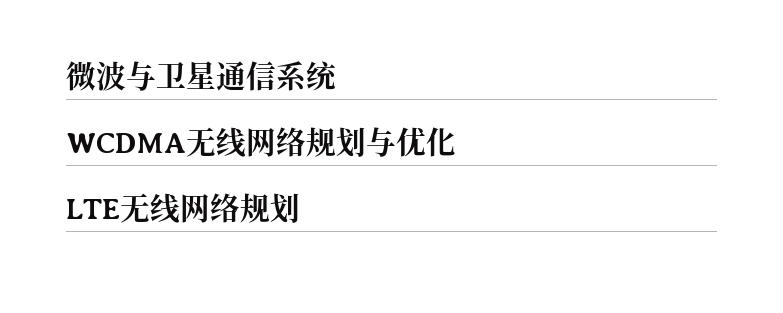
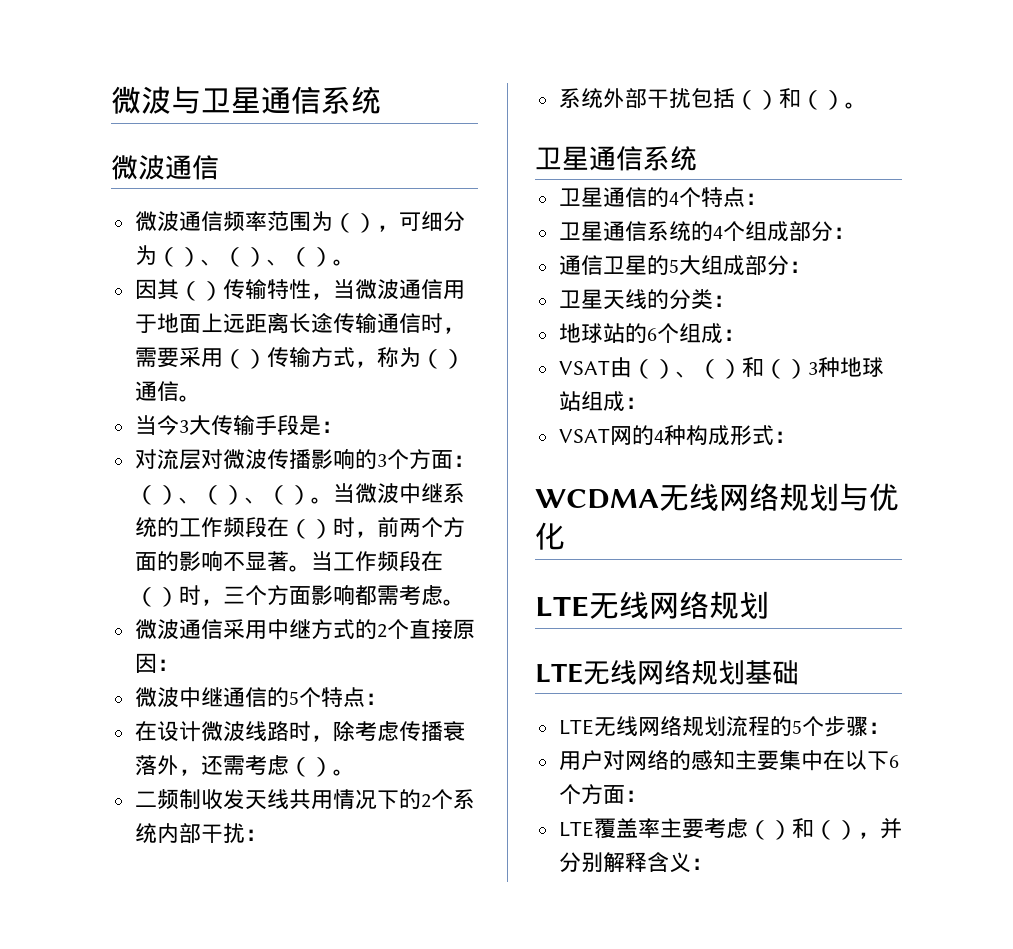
  微波与卫星通信系统
+ 微波通信
+ 微波通信频率范围为（），可细分为（）、（）、（）。
+ 因其（）传输特性，当微波通信用于地面上远距离长途传输通信时，需要采用（）传输方式，称为（）通信。
+ 当今3大传输手段是：
+ 对流层对微波传播影响的3个方面：（）、（）、（）。当微波中继系统的工作频段在（）时，前两个方面的影响不显著。当工作频段在（）时，三个方面影响都需考虑。
+ 微波通信采用中继方式的2个直接原因：
+ 微波中继通信的5个特点：
+ 在设计微波线路时，除考虑传播衰落外，还需考虑（）。
+ 二频制收发天线共用情况下的2个系统内部干扰：
+ 系统外部干扰包括（）和（）。
+ 卫星通信系统
+ 卫星通信的4个特点：
+ 卫星通信系统的4个组成部分：
+ 通信卫星的5大组成部分：
+ 卫星天线的分类：
+ 地球站的6个组成：
+ VSAT由（）、（）和（）3种地球站组成：
+ VSAT网的4种构成形式：
+ LTE无线网络规划基础
+ LTE无线网络规划流程的5个步骤：
+ 用户对网络的感知主要集中在以下6个方面：
+ LTE覆盖率主要考虑（）和（），并分别解释含义：

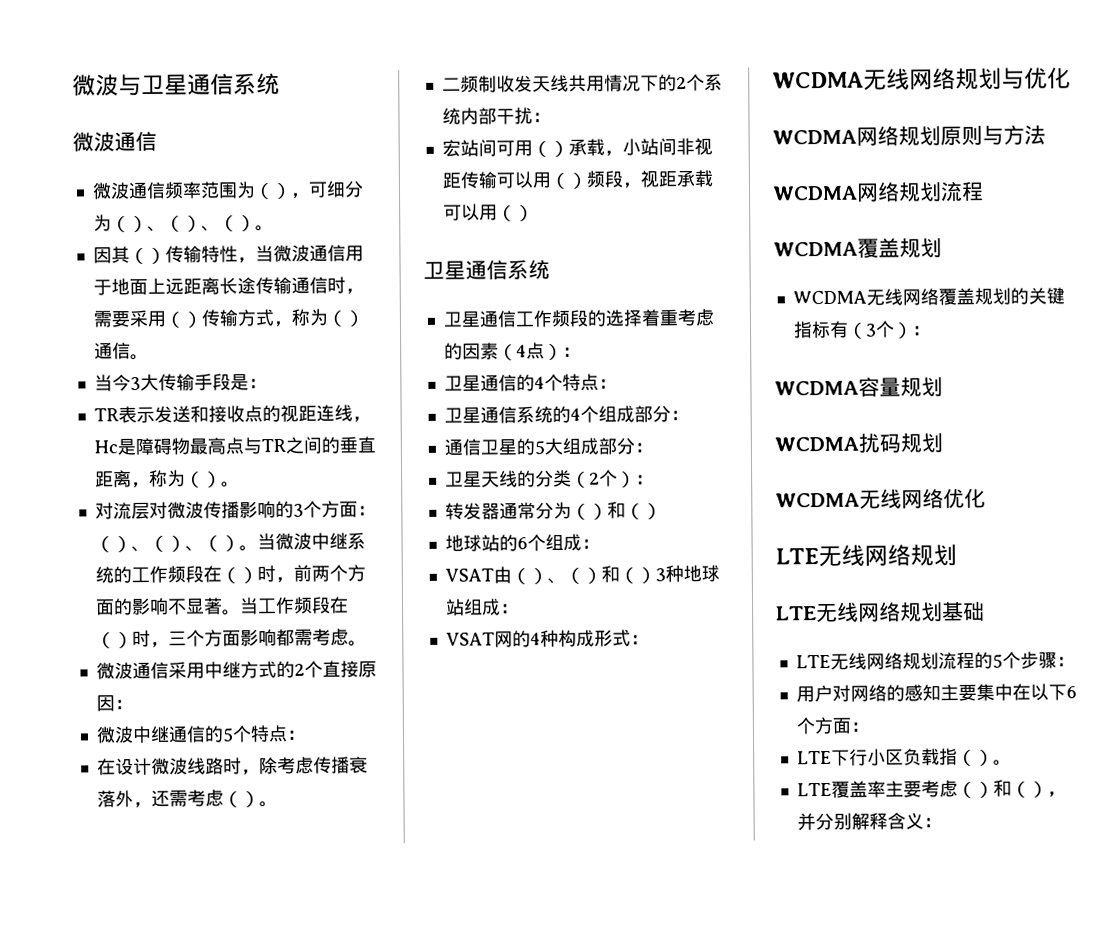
+ TR表示发送和接收点的视距连线，Hc是障碍物最高点与TR之间的垂直距离，称为（）。
- 系统外部干扰包括（）和（）。
+ 宏站间可用（）承载，小站间非视距传输可以用（）频段，视距承载可以用（）
  卫星通信系统
+ 卫星通信工作频段的选择着重考虑的因素（4点）：
- 卫星天线的分类：
+ 卫星天线的分类（2个）：
+ 转发器通常分为（）和（）
+ WCDMA网络规划原则与方法
+ WCDMA网络规划流程
+ WCDMA覆盖规划
+ WCDMA无线网络覆盖规划的关键指标有（3个）：
+ WCDMA容量规划
+ WCDMA扰码规划
+ WCDMA无线网络优化
+ LTE下行小区负载指（）。

